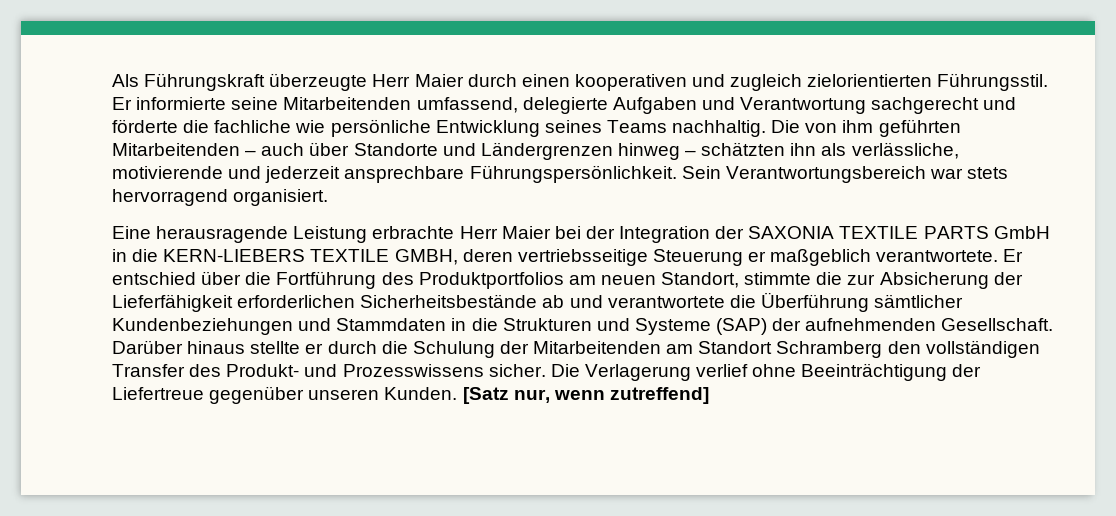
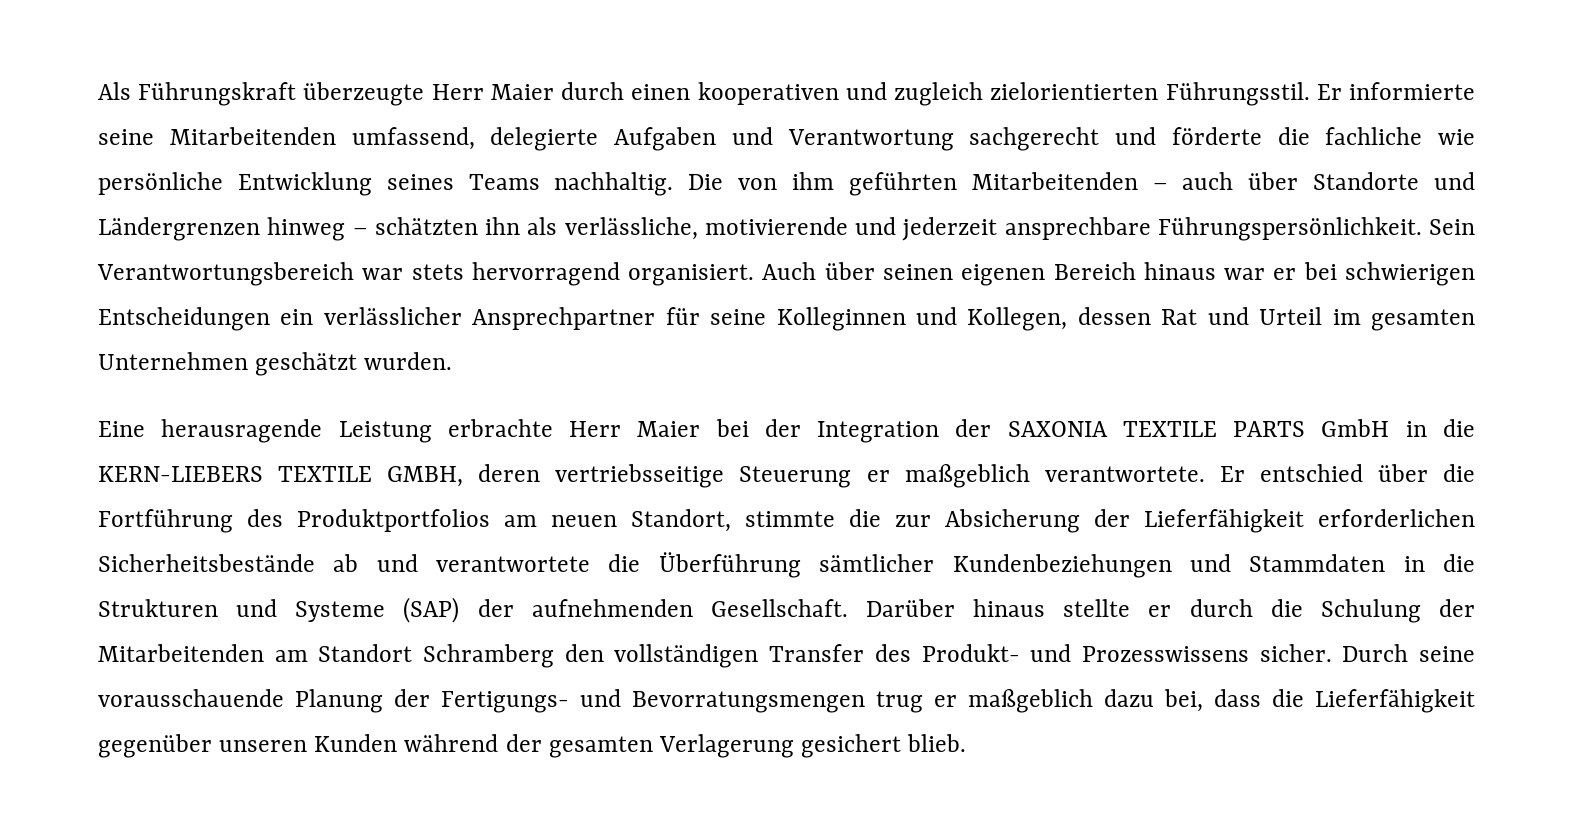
+ Auch über seinen eigenen Bereich hinaus war er bei schwierigen Entscheidungen ein verlässlicher Ansprechpartner für seine Kolleginnen und Kollegen, dessen Rat und Urteil im gesamten Unternehmen geschätzt wurden.
- Die Verlagerung verlief ohne Beeinträchtigung der Liefertreue gegenüber unseren Kunden. [Satz nur, wenn zutreffend]
+ Durch seine vorausschauende Planung der Fertigungs- und Bevorratungsmengen trug er maßgeblich dazu bei, dass die Lieferfähigkeit gegenüber unseren Kunden während der gesamten Verlagerung gesichert blieb.

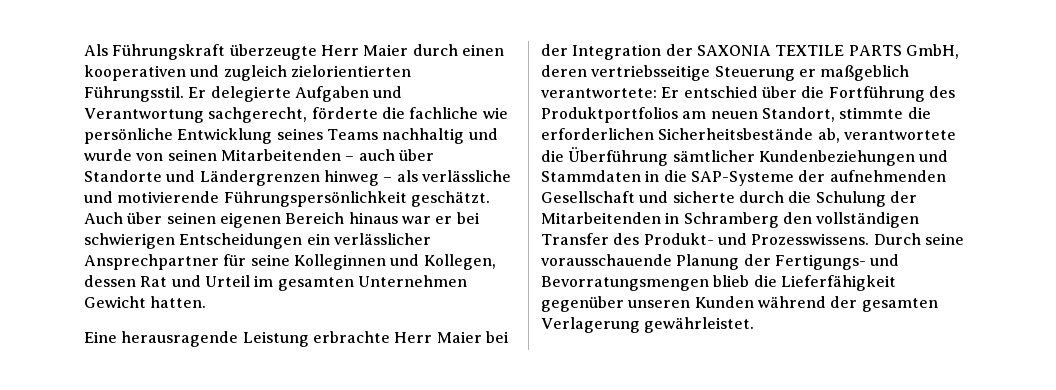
- Er informierte seine Mitarbeitenden umfassend, delegierte Aufgaben und Verantwortung sachgerecht und förderte die fachliche wie persönliche Entwicklung seines Teams nachhaltig. Die von ihm geführten Mitarbeitenden – auch über Standorte und Ländergrenzen hinweg – schätzten ihn als verlässliche, motivierende und jederzeit ansprechbare Führungspersönlichkeit. Sein Verantwortungsbereich war stets hervorragend organisiert.
+ Er delegierte Aufgaben und Verantwortung sachgerecht, förderte die fachliche wie persönliche Entwicklung seines Teams nachhaltig und wurde von seinen Mitarbeitenden – auch über Standorte und Ländergrenzen hinweg – als verlässliche und motivierende Führungspersönlichkeit geschätzt.
- Auch über seinen eigenen Bereich hinaus war er bei schwierigen Entscheidungen ein verlässlicher Ansprechpartner für seine Kolleginnen und Kollegen, dessen Rat und Urteil im gesamten Unternehmen geschätzt wurden.
+ Auch über seinen eigenen Bereich hinaus war er bei schwierigen Entscheidungen ein verlässlicher Ansprechpartner für seine Kolleginnen und Kollegen, dessen Rat und Urteil im gesamten Unternehmen Gewicht hatten.
- Eine herausragende Leistung erbrachte Herr Maier bei der Integration der SAXONIA TEXTILE PARTS GmbH in die KERN-LIEBERS TEXTILE GMBH, deren vertriebsseitige Steuerung er maßgeblich verantwortete. Er entschied über die Fortführung des Produktportfolios am neuen Standort, stimmte die zur Absicherung der Lieferfähigkeit erforderlichen Sicherheitsbestände ab und verantwortete die Überführung sämtlicher Kundenbeziehungen und Stammdaten in die Strukturen und Systeme (SAP) der aufnehmenden Gesellschaft. Darüber hinaus stellte er durch die Schulung der Mitarbeitenden am Standort Schramberg den vollständigen Transfer des Produkt- und Prozesswissens sicher.
+ Eine herausragende Leistung erbrachte Herr Maier bei der Integration der SAXONIA TEXTILE PARTS GmbH, deren vertriebsseitige Steuerung er maßgeblich verantwortete: Er entschied über die Fortführung des Produktportfolios am neuen Standort, stimmte die erforderlichen Sicherheitsbestände ab, verantwortete die Überführung sämtlicher Kundenbeziehungen und Stammdaten in die SAP-Systeme der aufnehmenden Gesellschaft und sicherte durch die Schulung der Mitarbeitenden in Schramberg den vollständigen Transfer des Produkt- und Prozesswissens.
- Durch seine vorausschauende Planung der Fertigungs- und Bevorratungsmengen trug er maßgeblich dazu bei, dass die Lieferfähigkeit gegenüber unseren Kunden während der gesamten Verlagerung gesichert blieb.
+ Durch seine vorausschauende Planung der Fertigungs- und Bevorratungsmengen blieb die Lieferfähigkeit gegenüber unseren Kunden während der gesamten Verlagerung gewährleistet.

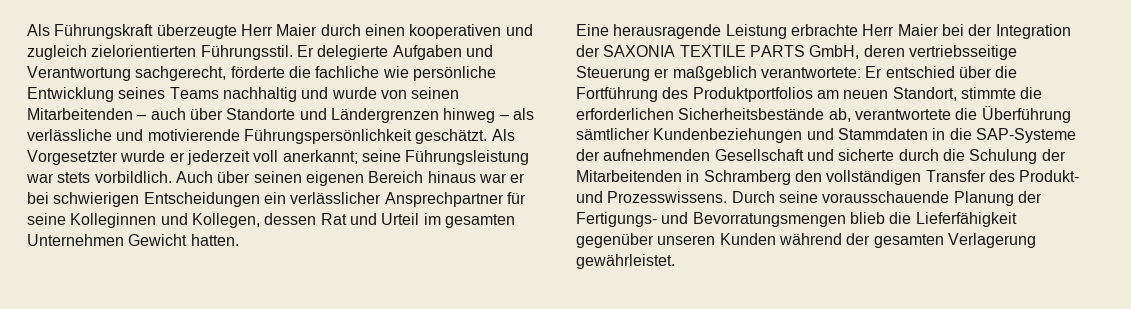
+ Als Vorgesetzter wurde er jederzeit voll anerkannt; seine Führungsleistung war stets vorbildlich.

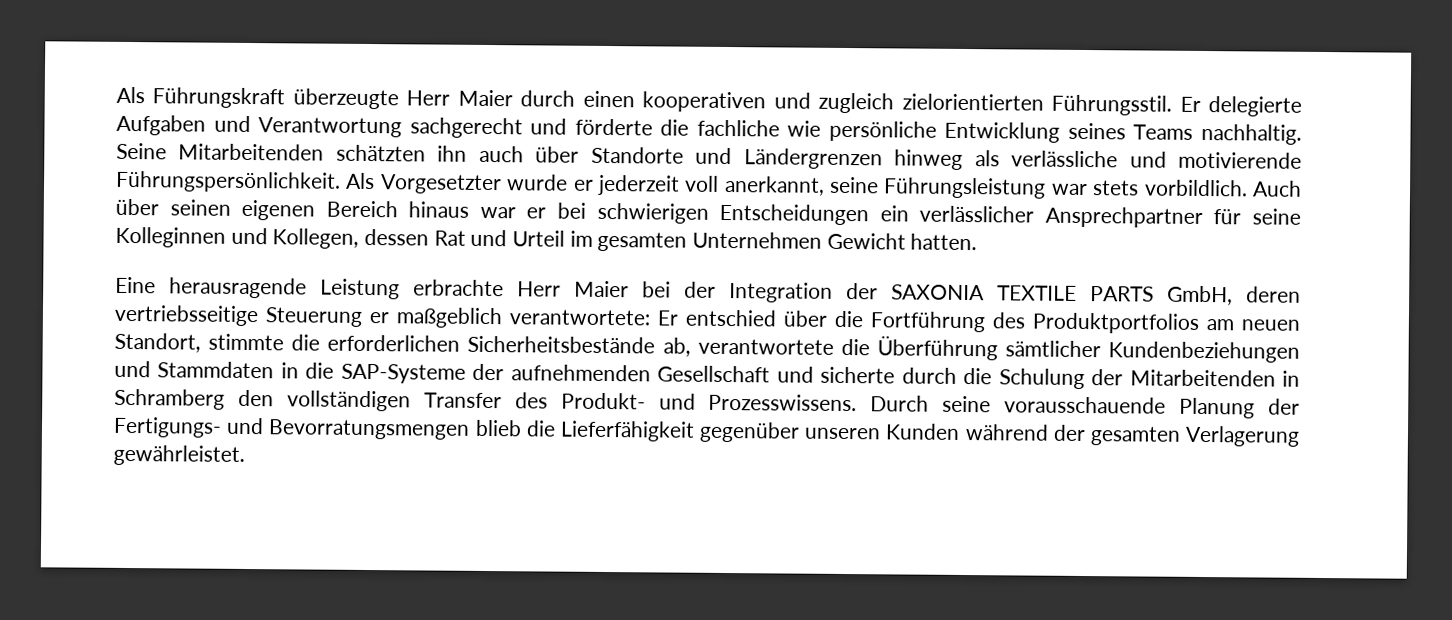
- Er delegierte Aufgaben und Verantwortung sachgerecht, förderte die fachliche wie persönliche Entwicklung seines Teams nachhaltig und wurde von seinen Mitarbeitenden – auch über Standorte und Ländergrenzen hinweg – als verlässliche und motivierende Führungspersönlichkeit geschätzt.
+ Er delegierte Aufgaben und Verantwortung sachgerecht und förderte die fachliche wie persönliche Entwicklung seines Teams nachhaltig. Seine Mitarbeitenden schätzten ihn auch über Standorte und Ländergrenzen hinweg als verlässliche und motivierende Führungspersönlichkeit.
- Als Vorgesetzter wurde er jederzeit voll anerkannt; seine Führungsleistung war stets vorbildlich.
+ Als Vorgesetzter wurde er jederzeit voll anerkannt, seine Führungsleistung war stets vorbildlich.

